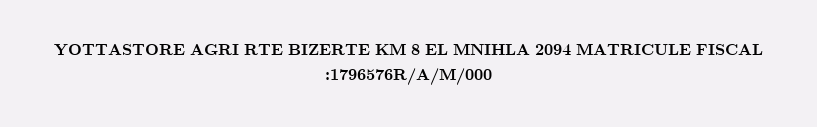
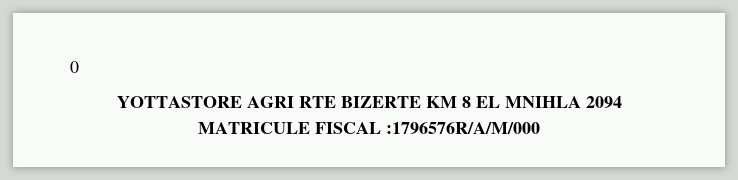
+ 0

